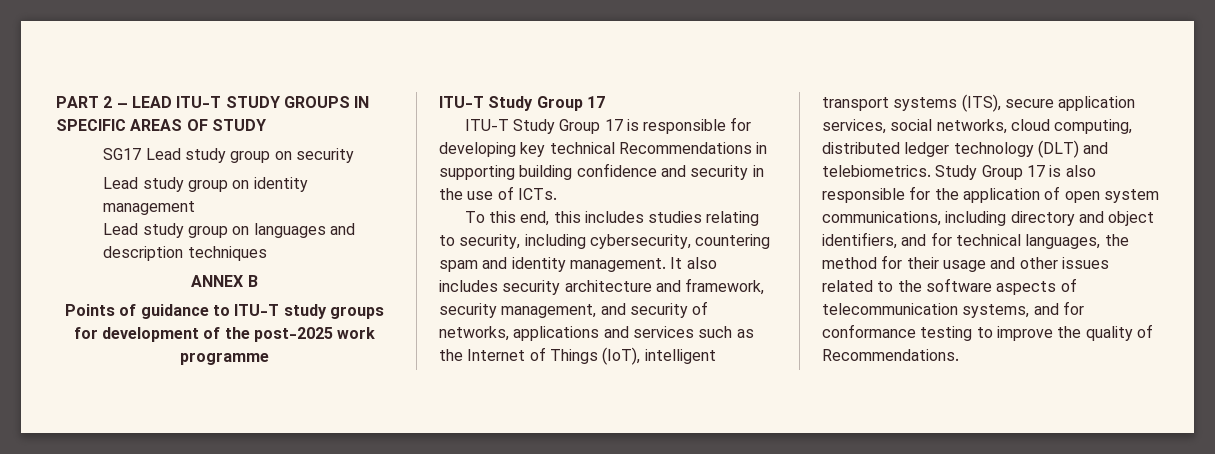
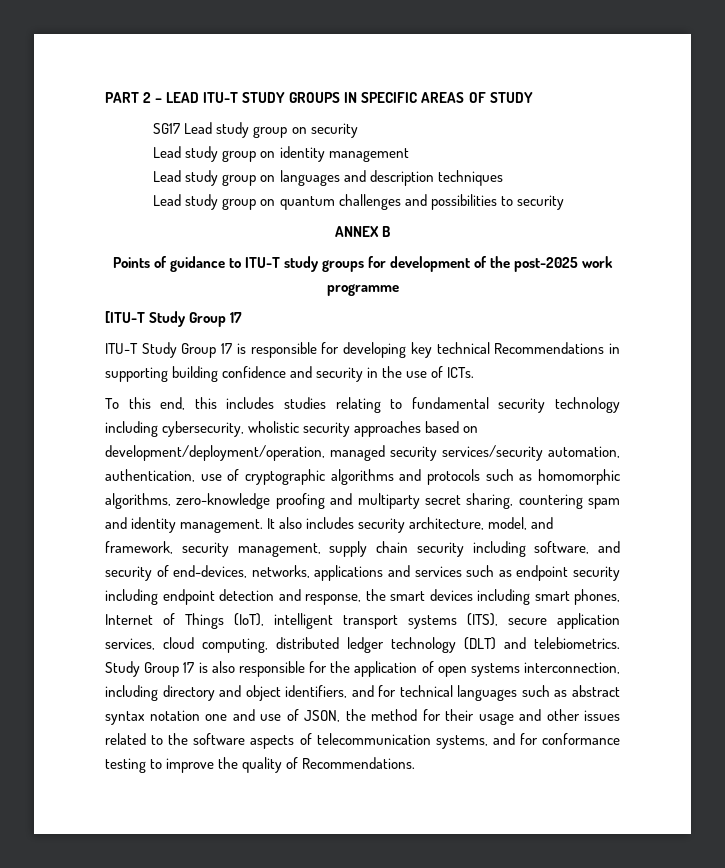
+ Lead study group on quantum challenges and possibilities to security
  Points of guidance to ITU-T study groups for development of the post-2025 work programme
- ITU-T Study Group 17
+ [ITU-T Study Group 17
- To this end, this includes studies relating to security, including cybersecurity, countering spam and identity management.
+ To this end, this includes studies relating to fundamental security technology including cybersecurity, wholistic security approaches based on development/deployment/operation, managed security services/security automation, authentication, use of cryptographic algorithms and protocols such as homomorphic algorithms, zero-knowledge proofing and multiparty secret sharing, countering spam and identity management.
- It also includes security architecture and framework, security management, and security of networks, applications and services such as the Internet of Things (IoT), intelligent transport systems (ITS), secure application services, social networks, cloud computing, distributed ledger technology (DLT) and telebiometrics.
+ It also includes security architecture, model, and framework, security management, supply chain security including software, and security of end-devices, networks, applications and services such as endpoint security including endpoint detection and response, the smart devices including smart phones, Internet of Things (IoT), intelligent transport systems (ITS), secure application services, cloud computing, distributed ledger technology (DLT) and telebiometrics.
- Study Group 17 is also responsible for the application of open system communications, including directory and object identifiers, and for technical languages, the method for their usage and other issues related to the software aspects of telecommunication systems, and for conformance testing to improve the quality of Recommendations.
+ Study Group 17 is also responsible for the application of open systems interconnection, including directory and object identifiers, and for technical languages such as abstract syntax notation one and use of JSON, the method for their usage and other issues related to the software aspects of telecommunication systems, and for conformance testing to improve the quality of Recommendations.

